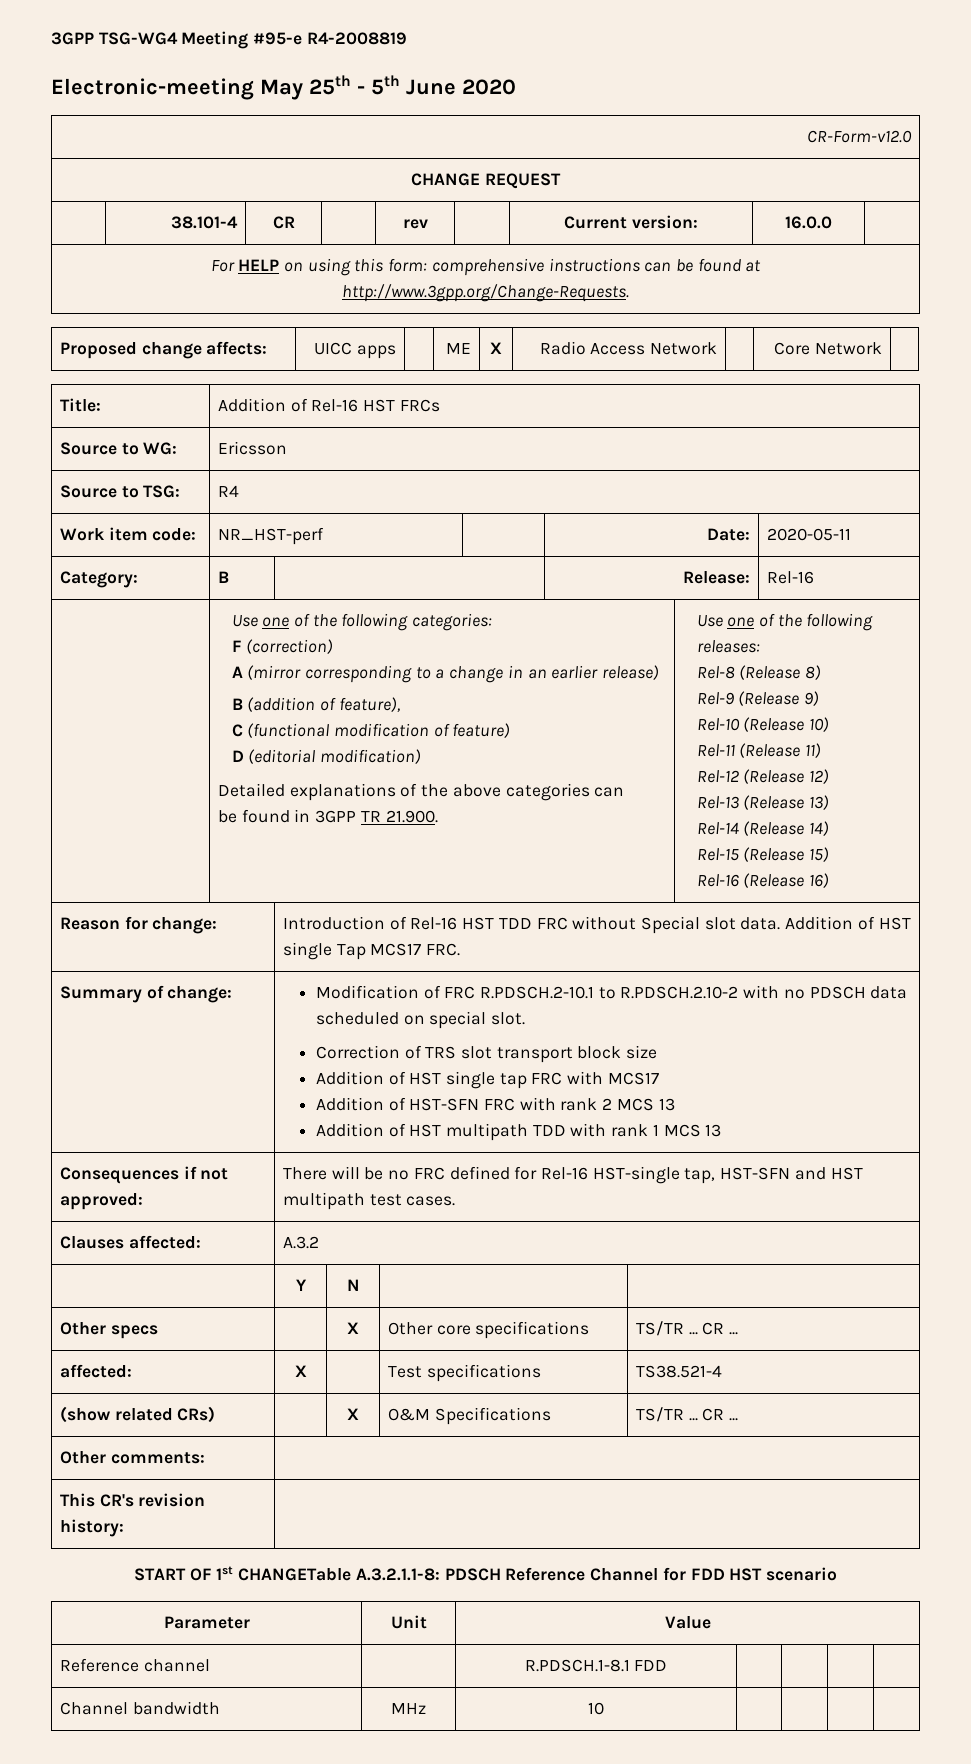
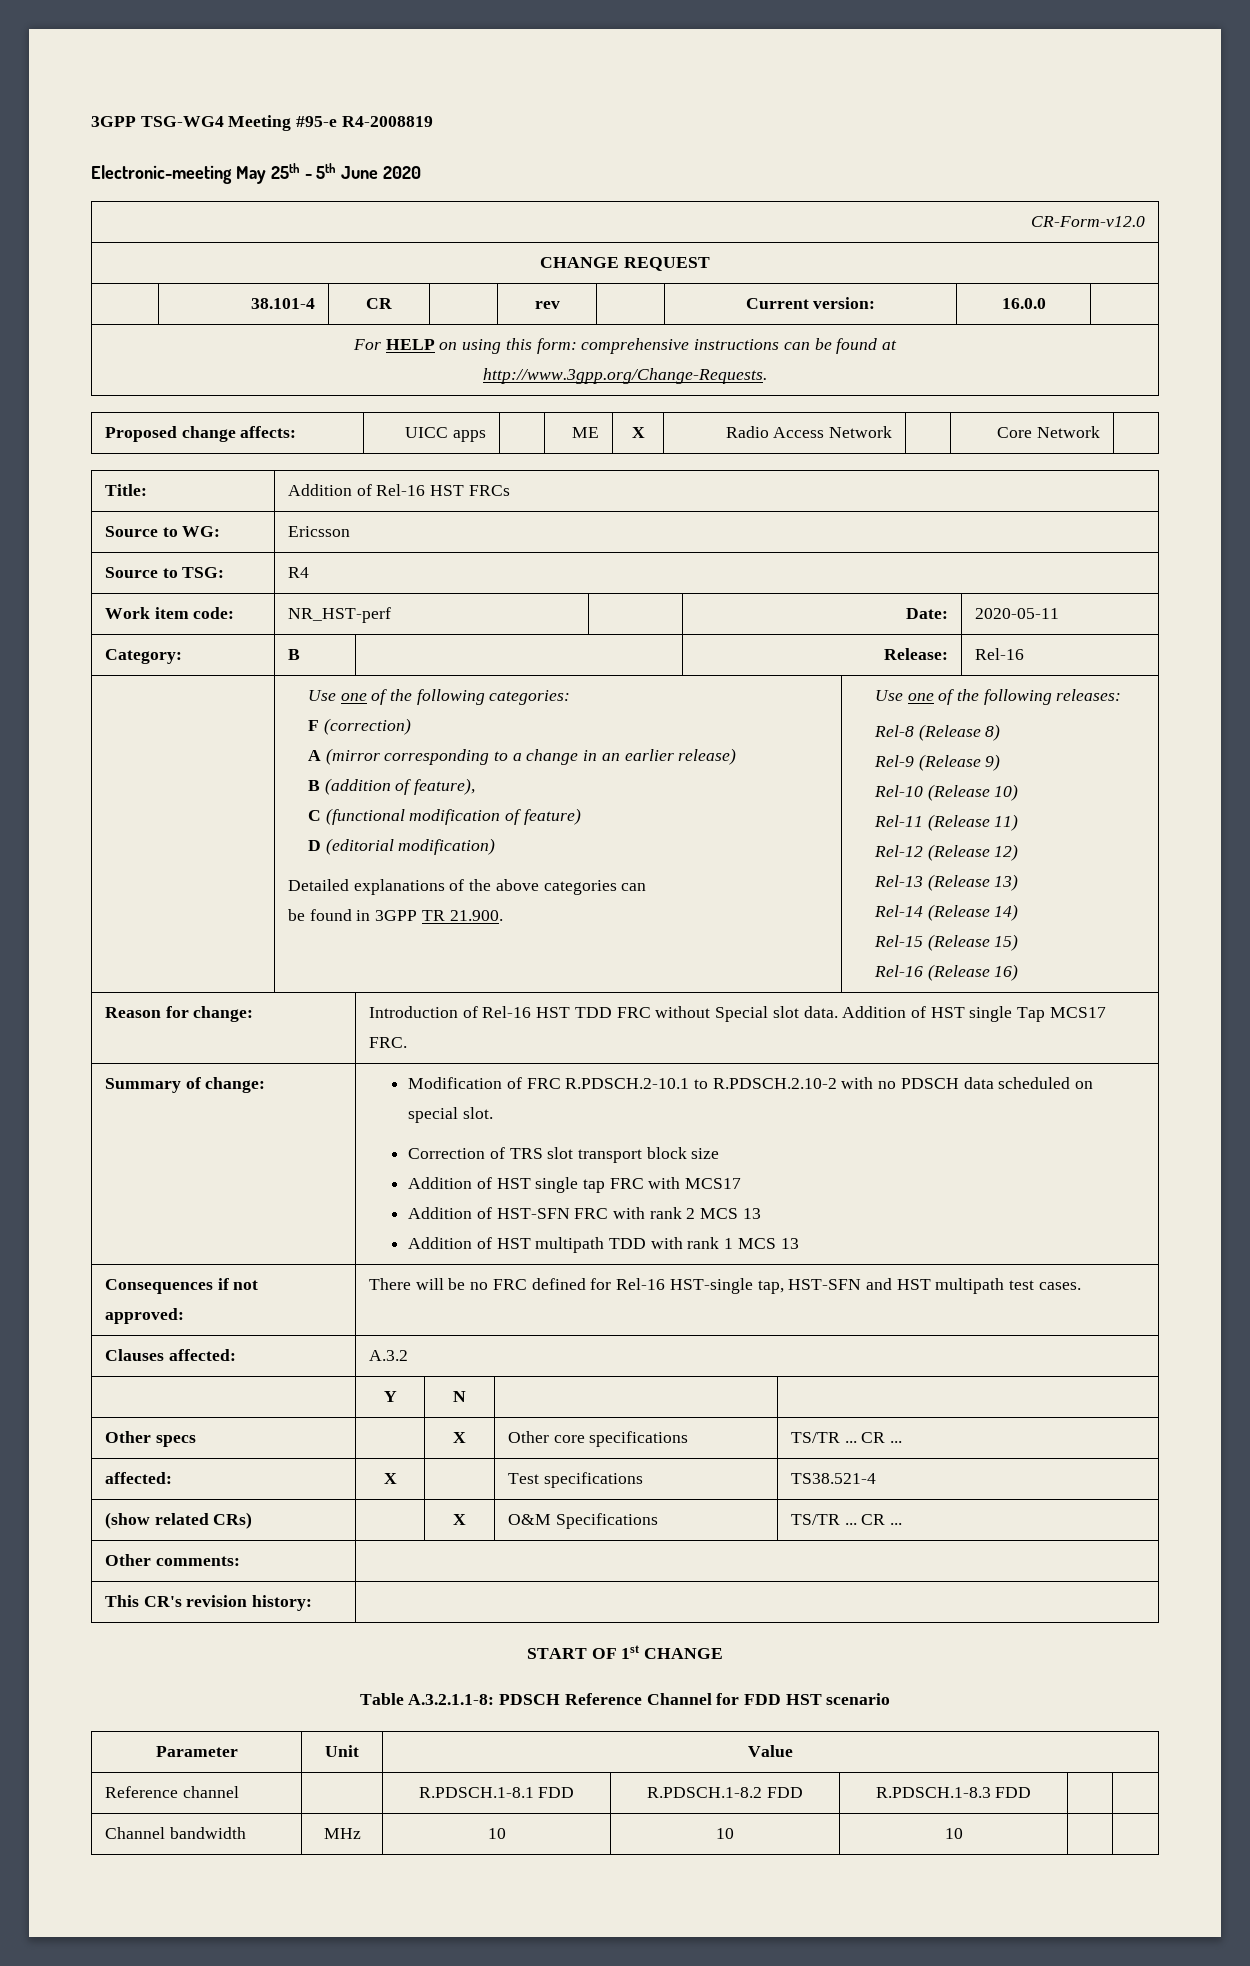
- START OF 1st CHANGETable A.3.2.1.1-8: PDSCH Reference Channel for FDD HST scenario
+ START OF 1st CHANGE
+ Table A.3.2.1.1-8: PDSCH Reference Channel for FDD HST scenario
- Reference channel | | R.PDSCH.1-8.1 FDD | | | |
+ Reference channel | | R.PDSCH.1-8.1 FDD | R.PDSCH.1-8.2 FDD | R.PDSCH.1-8.3 FDD | |
- Channel bandwidth | MHz | 10 | | | |
+ Channel bandwidth | MHz | 10 | 10 | 10 | |

